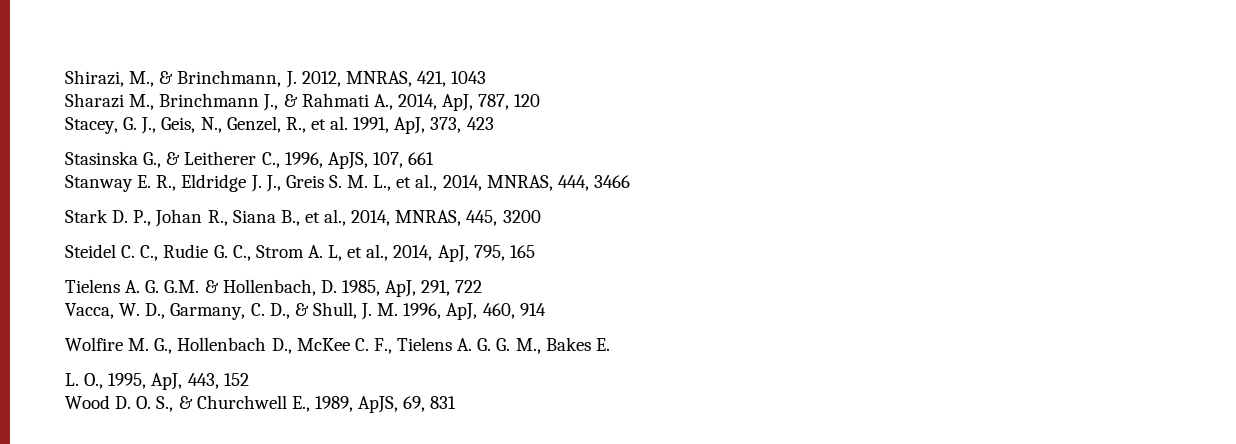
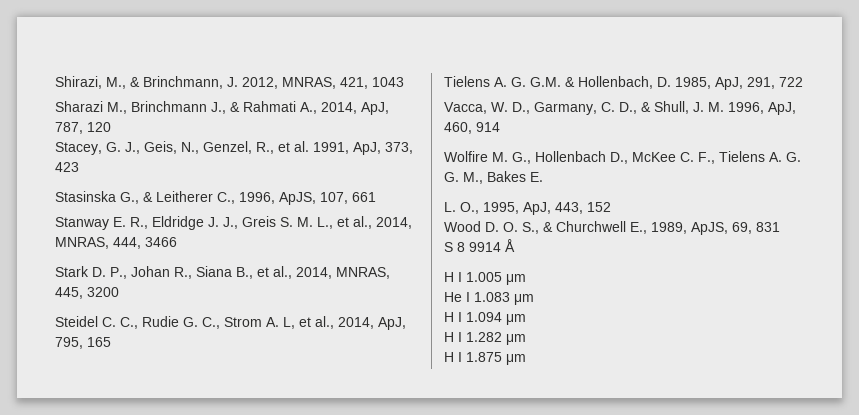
+ S 8 9914 Å
+ H I 1.005 μm
+ He I 1.083 μm
+ H I 1.094 μm
+ H I 1.282 μm
+ H I 1.875 μm

